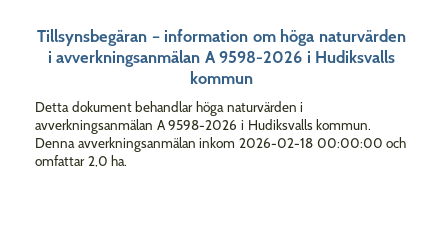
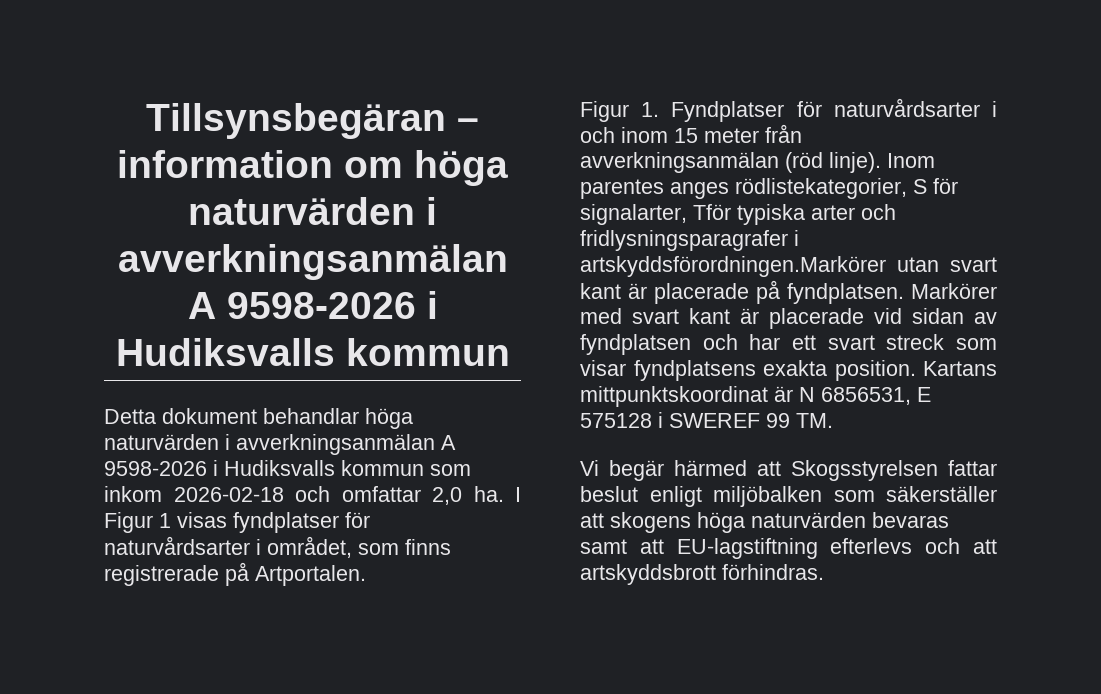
- Detta dokument behandlar höga naturvärden i avverkningsanmälan A 9598-2026 i Hudiksvalls kommun. Denna avverkningsanmälan inkom 2026-02-18 00:00:00 och omfattar 2,0 ha.
+ Detta dokument behandlar höga naturvärden i avverkningsanmälan A 9598-2026 i Hudiksvalls kommun som inkom 2026-02-18 och omfattar 2,0 ha.
+ I Figur 1 visas fyndplatser för naturvårdsarter i området, som finns registrerade på Artportalen.
+ Figur 1. Fyndplatser för naturvårdsarter i och inom 15 meter från avverkningsanmälan (röd linje). Inom parentes anges rödlistekategorier, S för signalarter, Tför typiska arter och fridlysningsparagrafer i artskyddsförordningen.Markörer utan svart kant är placerade på fyndplatsen. Markörer med svart kant är placerade vid sidan av fyndplatsen och har ett svart streck som visar fyndplatsens exakta position. Kartans mittpunktskoordinat är N 6856531, E 575128 i SWEREF 99 TM.
+ Vi begär härmed att Skogsstyrelsen fattar beslut enligt miljöbalken som säkerställer att skogens höga naturvärden bevaras samt att EU-lagstiftning efterlevs och att artskyddsbrott förhindras.

